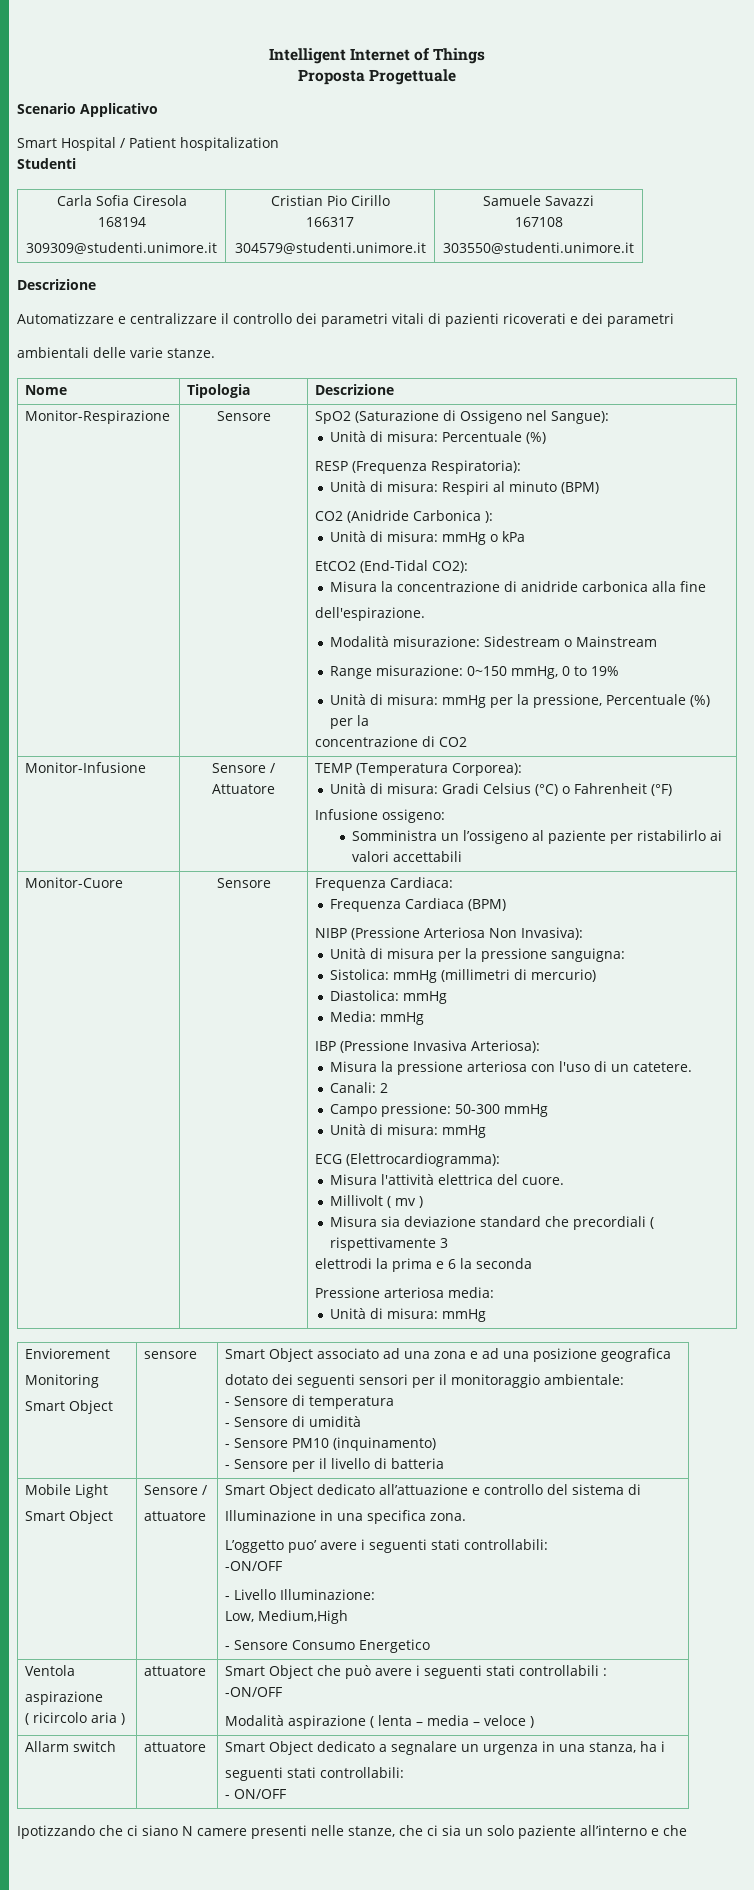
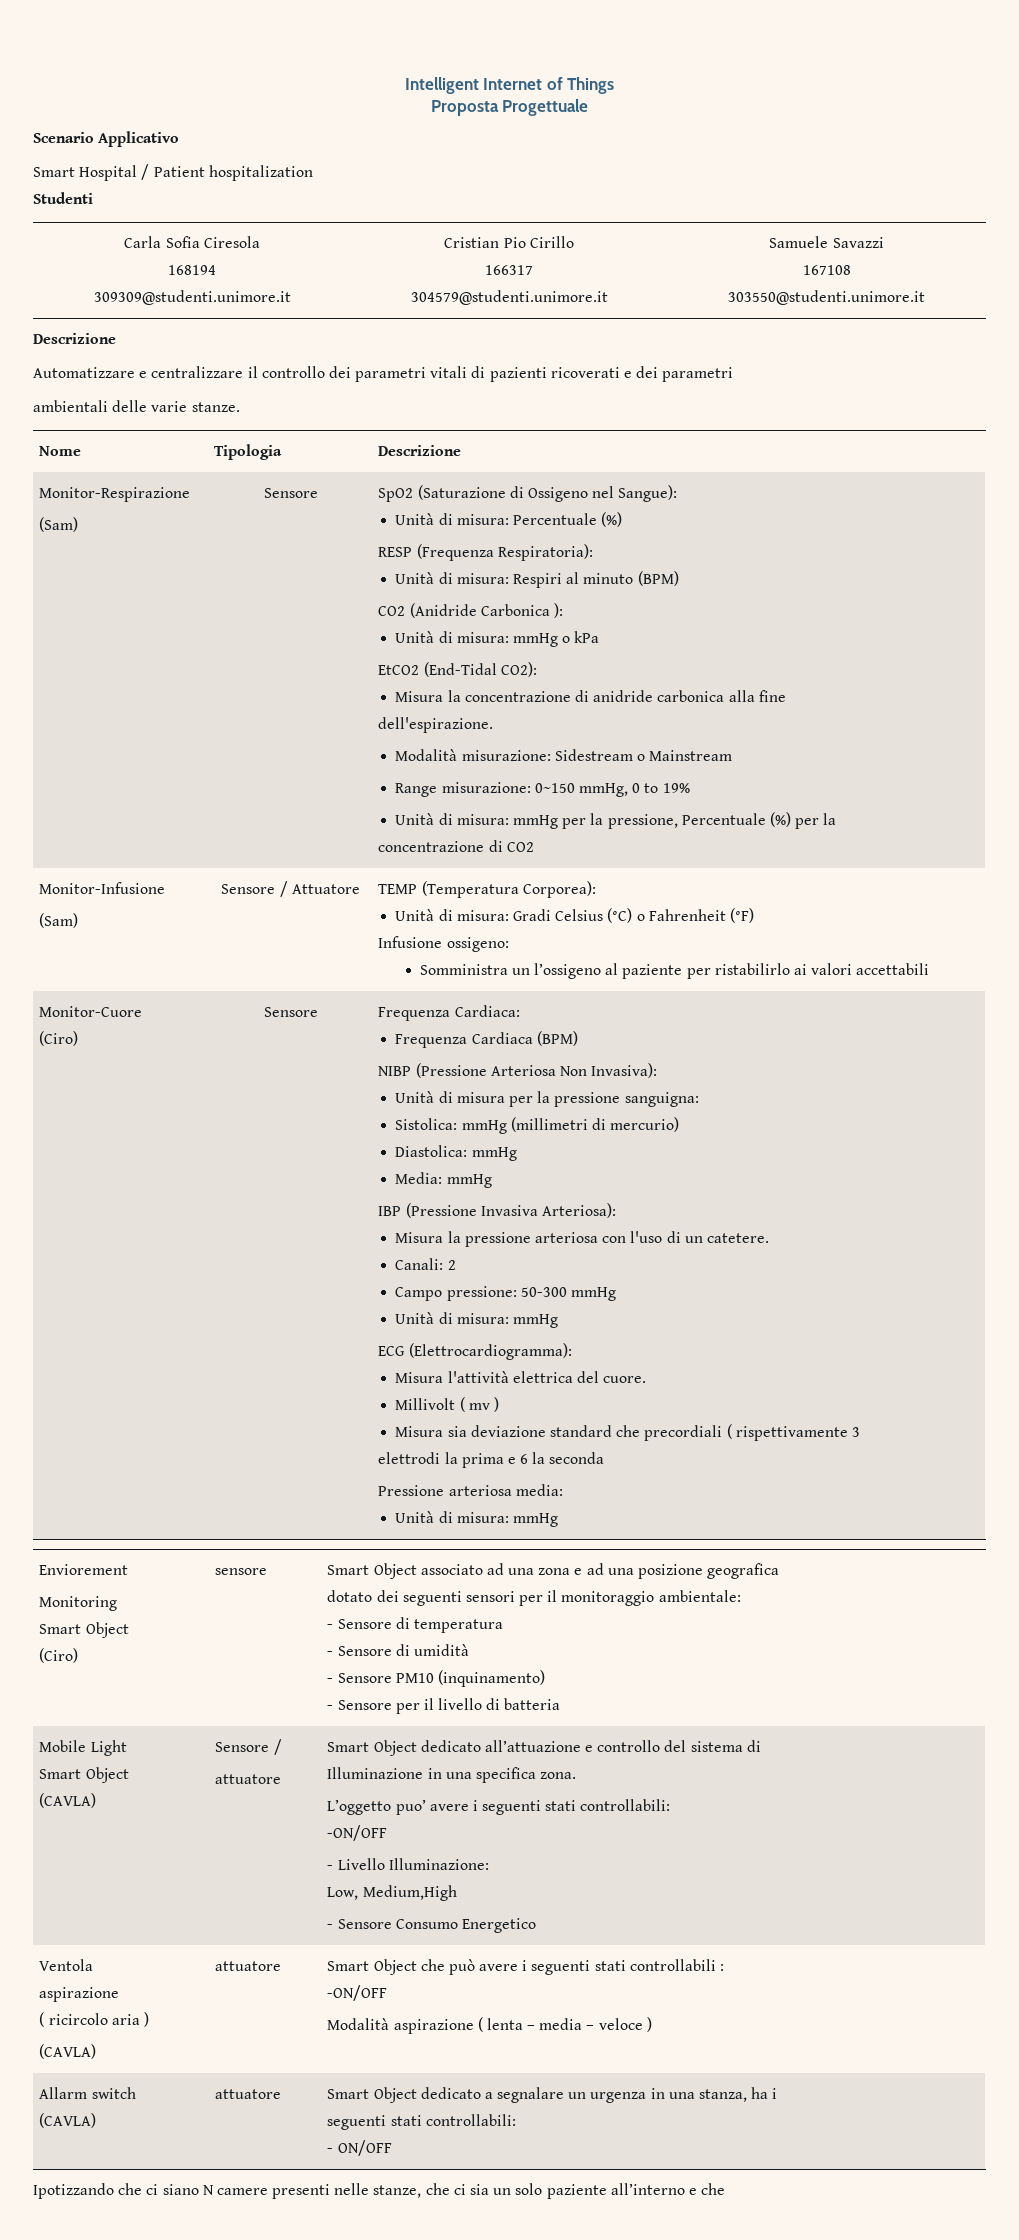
  Monitor-Respirazione
+ (Sam)
- Monitor-Infusione | Sensore / Attuatore | TEMP (Temperatura Corporea):
+ Monitor-Infusione
+ (Sam) | Sensore / Attuatore | TEMP (Temperatura Corporea):
  Monitor-Cuore
+ (Ciro)
  Monitoring
  Smart Object
+ (Ciro)
  Mobile Light
- Smart Object | Sensore /
+ Smart Object
+ (CAVLA) | Sensore /
  Ventola
  aspirazione
- ( ricircolo aria ) | attuatore | Smart Object che può avere i seguenti stati controllabili :
+ ( ricircolo aria )
+ (CAVLA) | attuatore | Smart Object che può avere i seguenti stati controllabili :
- Allarm switch | attuatore | Smart Object dedicato a segnalare un urgenza in una stanza, ha i
+ Allarm switch
+ (CAVLA) | attuatore | Smart Object dedicato a segnalare un urgenza in una stanza, ha i

